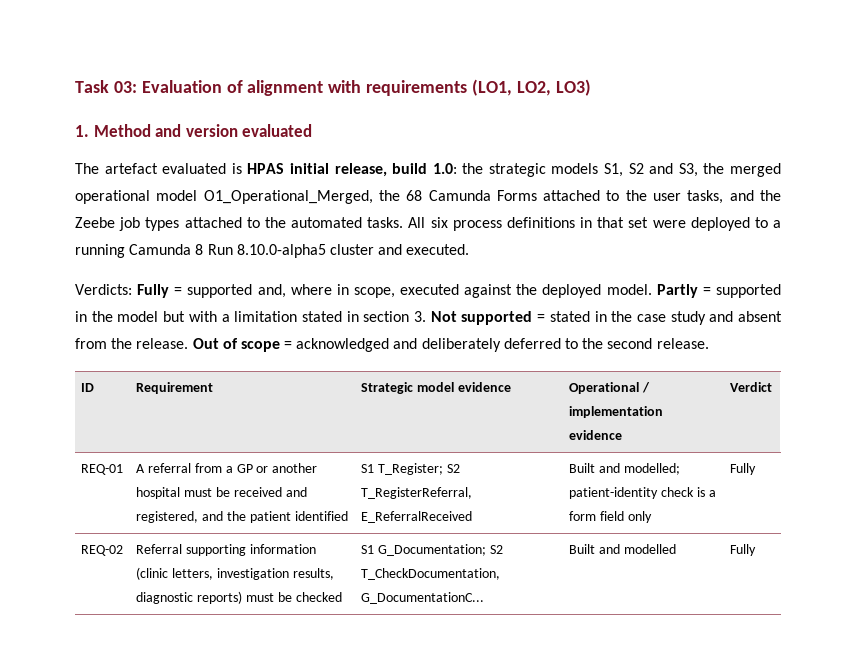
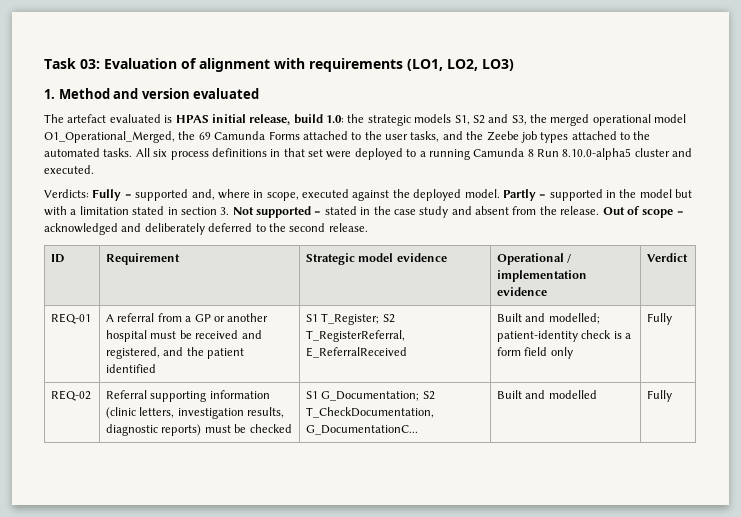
- The artefact evaluated is HPAS initial release, build 1.0: the strategic models S1, S2 and S3, the merged operational model O1_Operational_Merged, the 68 Camunda Forms attached to the user tasks, and the Zeebe job types attached to the automated tasks.
+ The artefact evaluated is HPAS initial release, build 1.0: the strategic models S1, S2 and S3, the merged operational model O1_Operational_Merged, the 69 Camunda Forms attached to the user tasks, and the Zeebe job types attached to the automated tasks.

